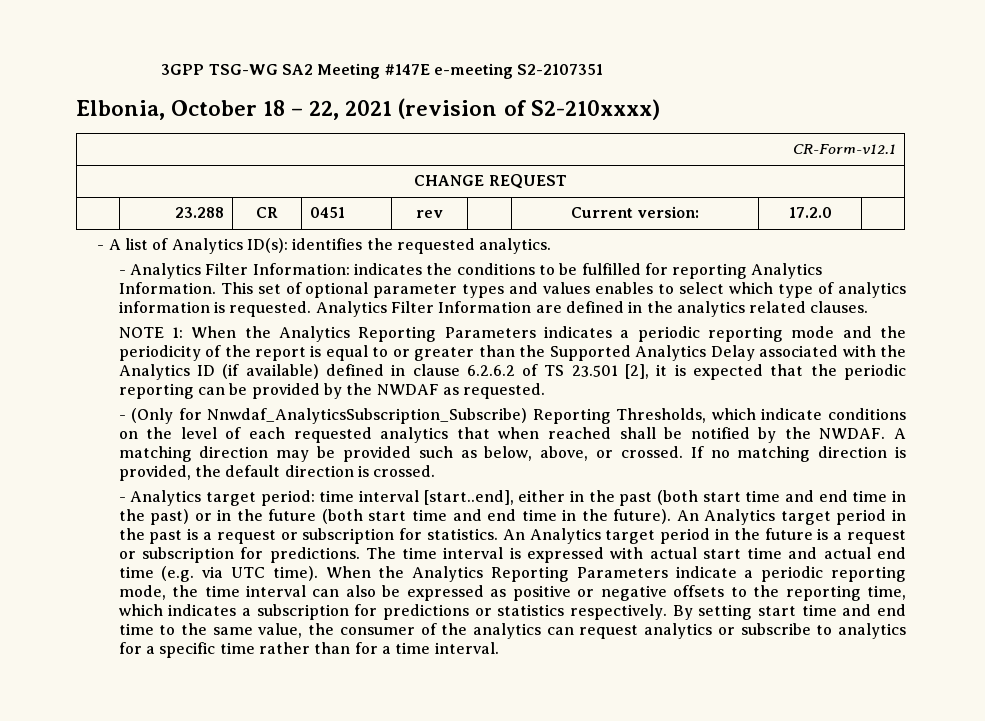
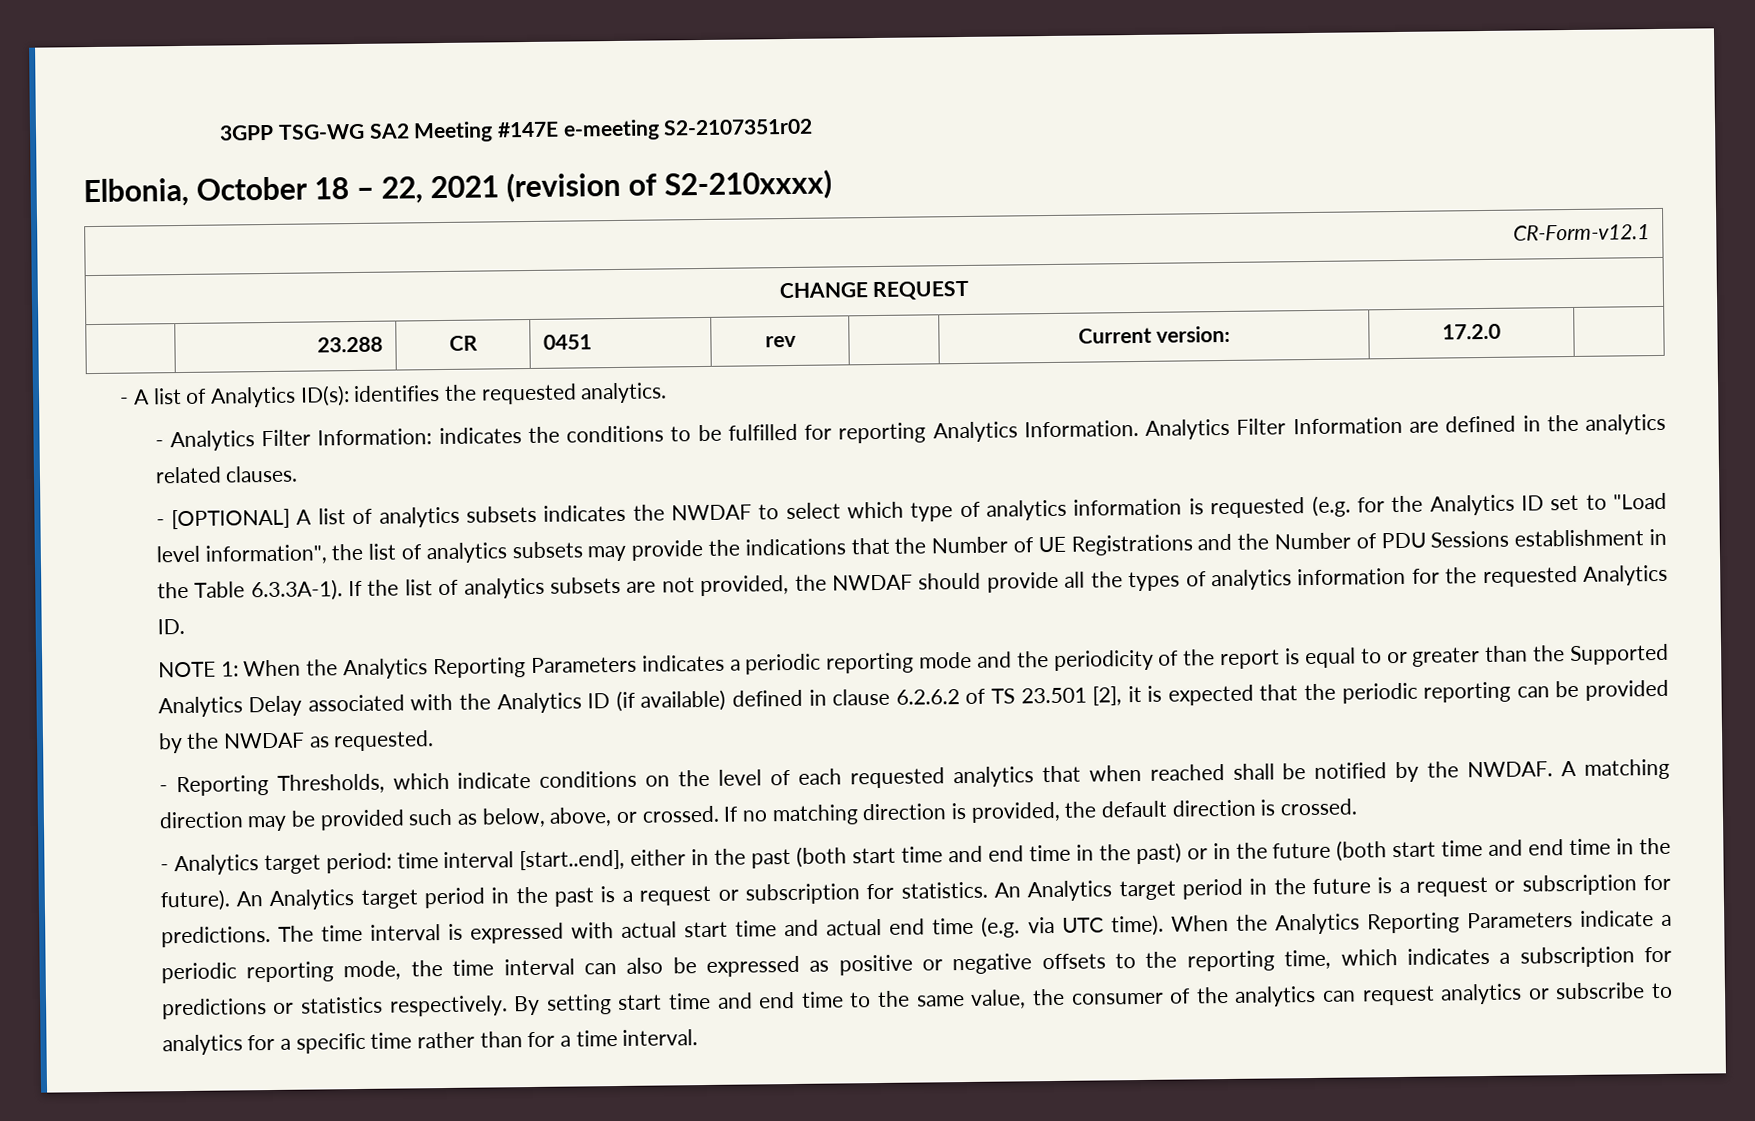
- 3GPP TSG-WG SA2 Meeting #147E e-meeting S2-2107351
+ 3GPP TSG-WG SA2 Meeting #147E e-meeting S2-2107351r02
- This set of optional parameter types and values enables to select which type of analytics information is requested.
+ - [OPTIONAL] A list of analytics subsets indicates the NWDAF to select which type of analytics information is requested (e.g. for the Analytics ID set to "Load level information", the list of analytics subsets may provide the indications that the Number of UE Registrations and the Number of PDU Sessions establishment in the Table 6.3.3A-1). If the list of analytics subsets are not provided, the NWDAF should provide all the types of analytics information for the requested Analytics ID.
- - (Only for Nnwdaf_AnalyticsSubscription_Subscribe) Reporting Thresholds, which indicate conditions on the level of each requested analytics that when reached shall be notified by the NWDAF.
+ - Reporting Thresholds, which indicate conditions on the level of each requested analytics that when reached shall be notified by the NWDAF.

